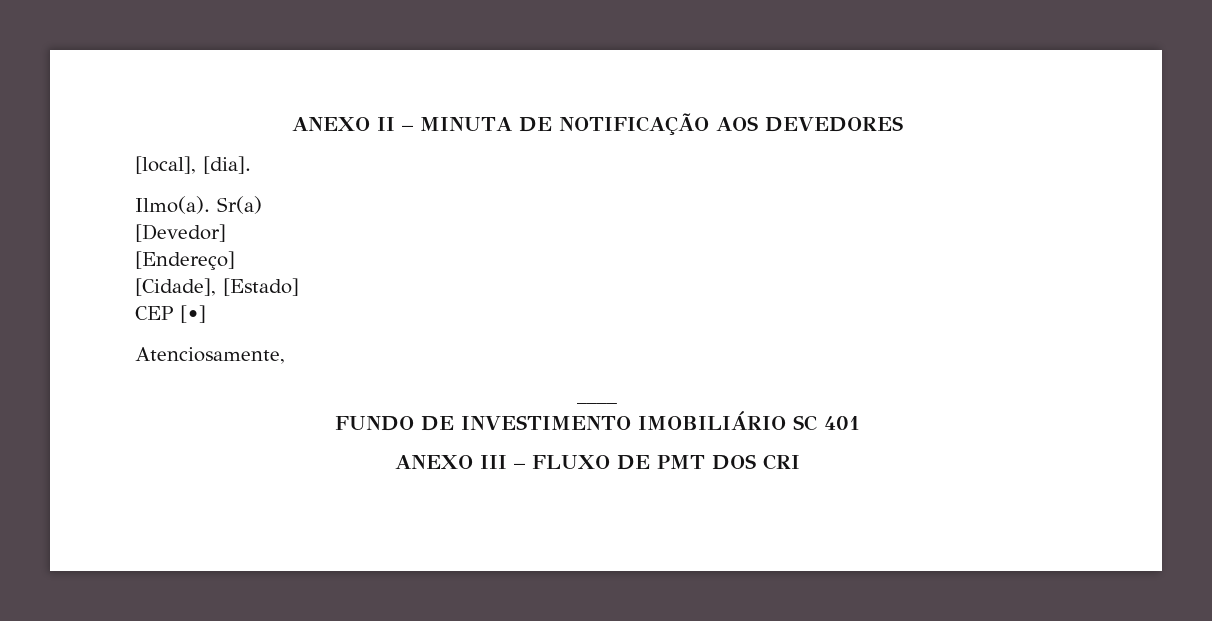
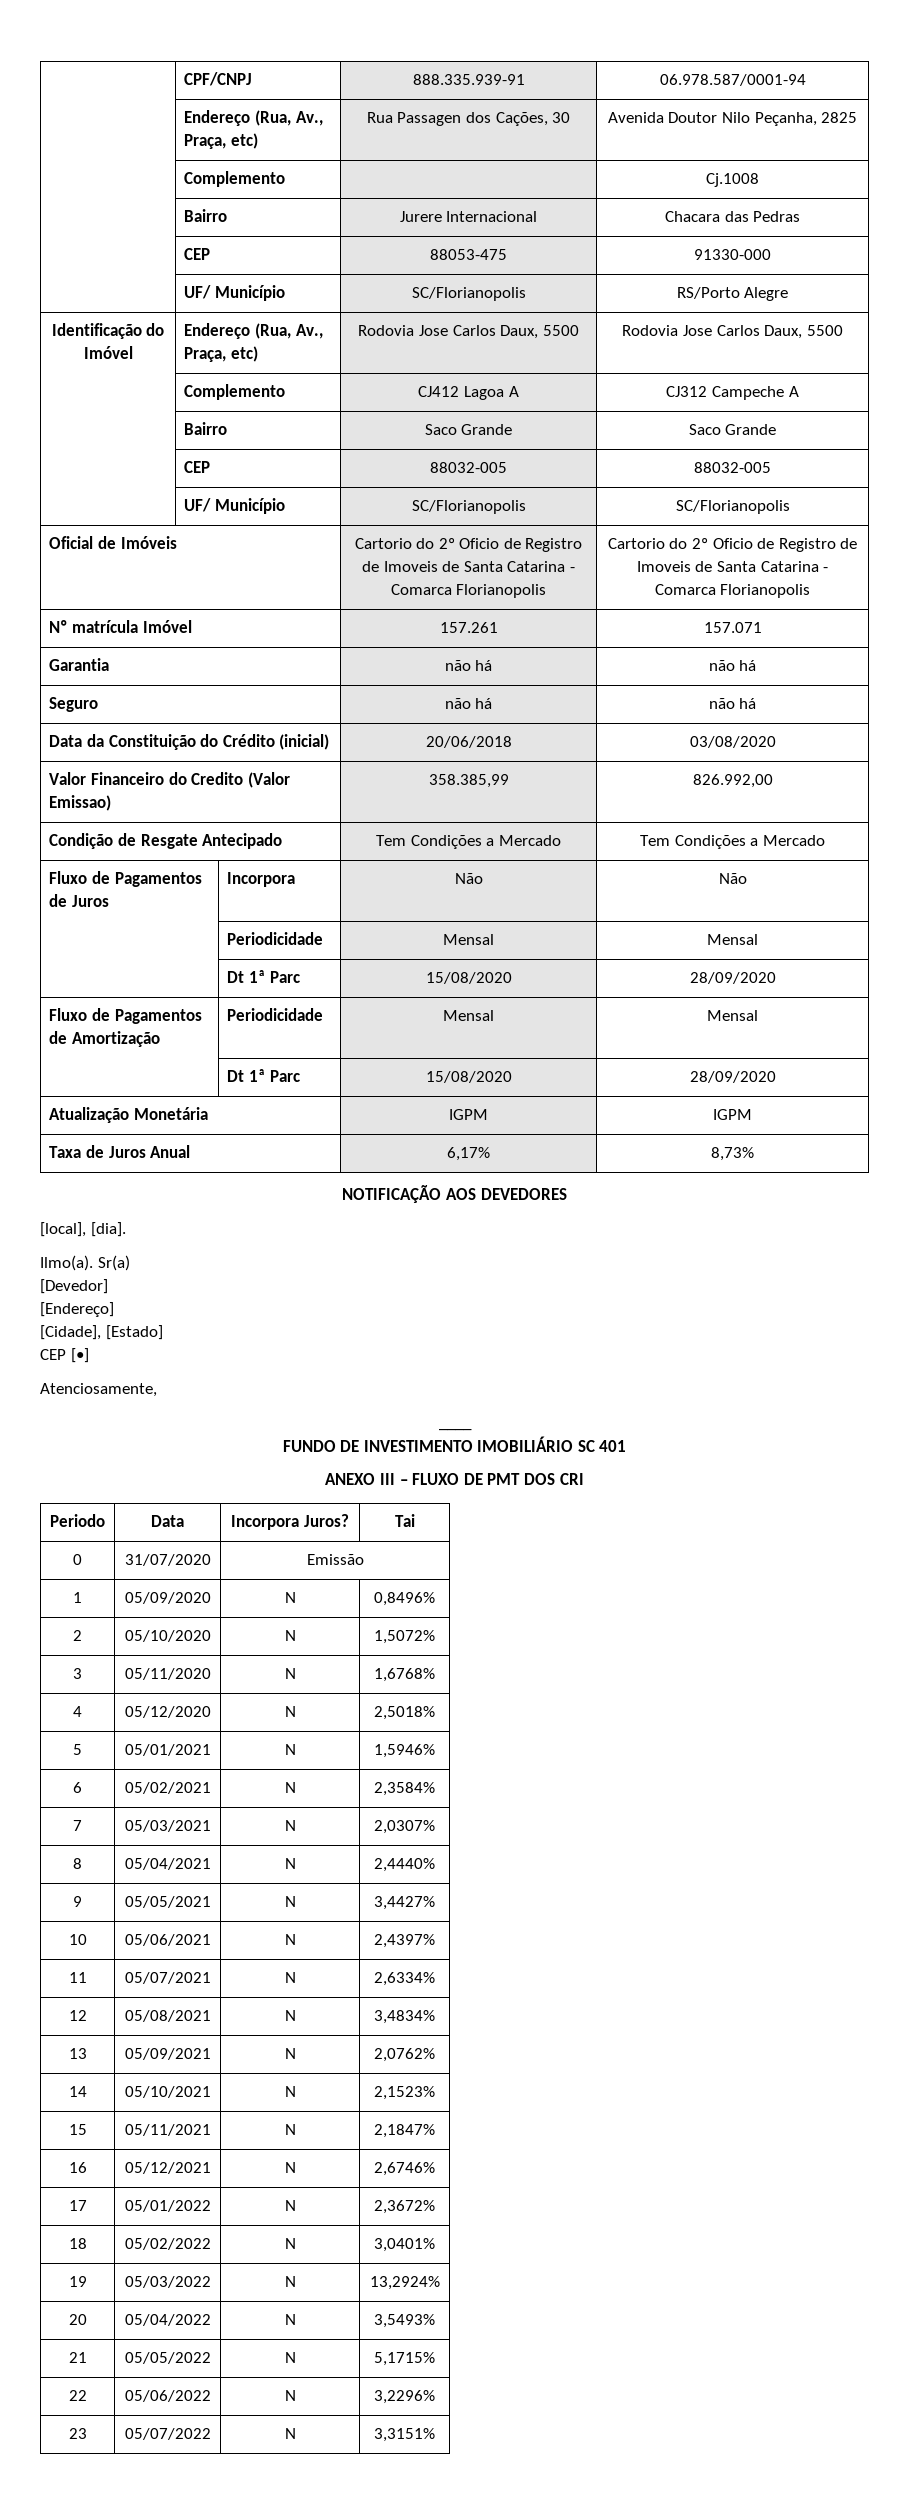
- ANEXO II – MINUTA DE NOTIFICAÇÃO AOS DEVEDORES
+ | CPF/CNPJ | 888.335.939-91 | 06.978.587/0001-94
+ | Endereço (Rua, Av., Praça, etc) | Rua Passagen dos Cações, 30 | Avenida Doutor Nilo Peçanha, 2825
+ | Complemento | | Cj.1008
+ | Bairro | Jurere Internacional | Chacara das Pedras
+ | CEP | 88053-475 | 91330-000
+ | UF/ Município | SC/Florianopolis | RS/Porto Alegre
+ Identificação do Imóvel | Endereço (Rua, Av., Praça, etc) | Rodovia Jose Carlos Daux, 5500 | Rodovia Jose Carlos Daux, 5500
+ | Complemento | CJ412 Lagoa A | CJ312 Campeche A
+ | Bairro | Saco Grande | Saco Grande
+ | CEP | 88032-005 | 88032-005
+ | UF/ Município | SC/Florianopolis | SC/Florianopolis
+ Oficial de Imóveis | Cartorio do 2º Oficio de Registro de Imoveis de Santa Catarina - Comarca Florianopolis | Cartorio do 2º Oficio de Registro de Imoveis de Santa Catarina - Comarca Florianopolis
+ Nº matrícula Imóvel | 157.261 | 157.071
+ Garantia | não há | não há
+ Seguro | não há | não há
+ Data da Constituição do Crédito (inicial) | 20/06/2018 | 03/08/2020
+ Valor Financeiro do Credito (Valor Emissao) | 358.385,99 | 826.992,00
+ Condição de Resgate Antecipado | Tem Condições a Mercado | Tem Condições a Mercado
+ Fluxo de Pagamentos de Juros | Incorpora | Não | Não
+ | Periodicidade | Mensal | Mensal
+ | Dt 1ª Parc | 15/08/2020 | 28/09/2020
+ Fluxo de Pagamentos de Amortização | Periodicidade | Mensal | Mensal
+ | Dt 1ª Parc | 15/08/2020 | 28/09/2020
+ Atualização Monetária | IGPM | IGPM
+ Taxa de Juros Anual | 6,17% | 8,73%
+ NOTIFICAÇÃO AOS DEVEDORES
+ Periodo | Data | Incorpora Juros? | Tai
+ 0 | 31/07/2020 | Emissão
+ 1 | 05/09/2020 | N | 0,8496%
+ 2 | 05/10/2020 | N | 1,5072%
+ 3 | 05/11/2020 | N | 1,6768%
+ 4 | 05/12/2020 | N | 2,5018%
+ 5 | 05/01/2021 | N | 1,5946%
+ 6 | 05/02/2021 | N | 2,3584%
+ 7 | 05/03/2021 | N | 2,0307%
+ 8 | 05/04/2021 | N | 2,4440%
+ 9 | 05/05/2021 | N | 3,4427%
+ 10 | 05/06/2021 | N | 2,4397%
+ 11 | 05/07/2021 | N | 2,6334%
+ 12 | 05/08/2021 | N | 3,4834%
+ 13 | 05/09/2021 | N | 2,0762%
+ 14 | 05/10/2021 | N | 2,1523%
+ 15 | 05/11/2021 | N | 2,1847%
+ 16 | 05/12/2021 | N | 2,6746%
+ 17 | 05/01/2022 | N | 2,3672%
+ 18 | 05/02/2022 | N | 3,0401%
+ 19 | 05/03/2022 | N | 13,2924%
+ 20 | 05/04/2022 | N | 3,5493%
+ 21 | 05/05/2022 | N | 5,1715%
+ 22 | 05/06/2022 | N | 3,2296%
+ 23 | 05/07/2022 | N | 3,3151%

